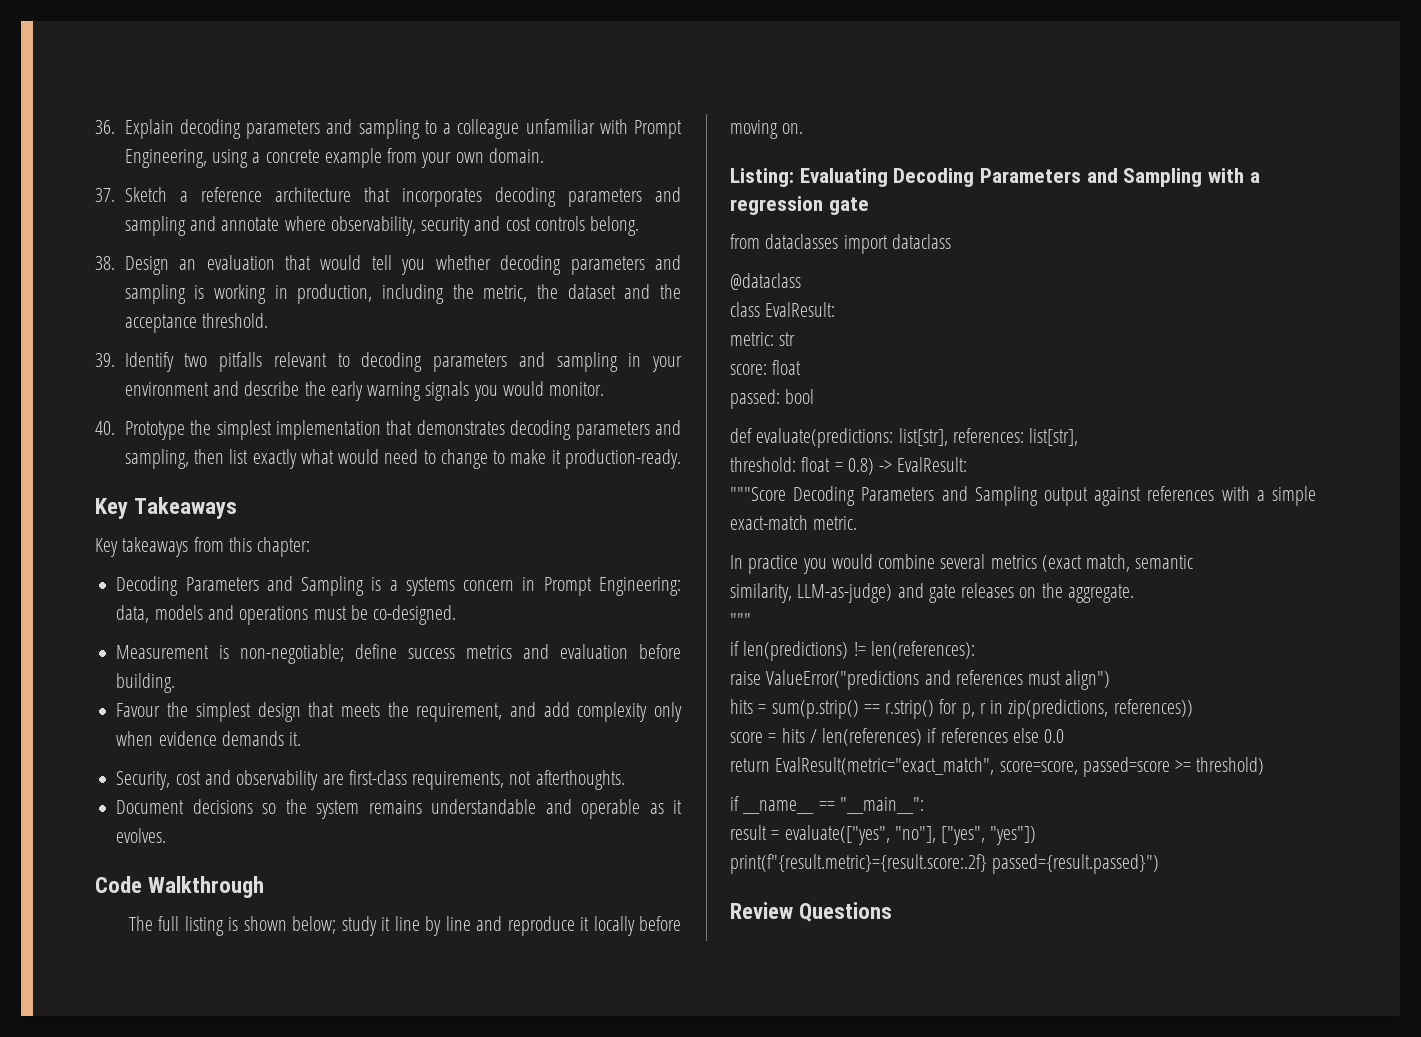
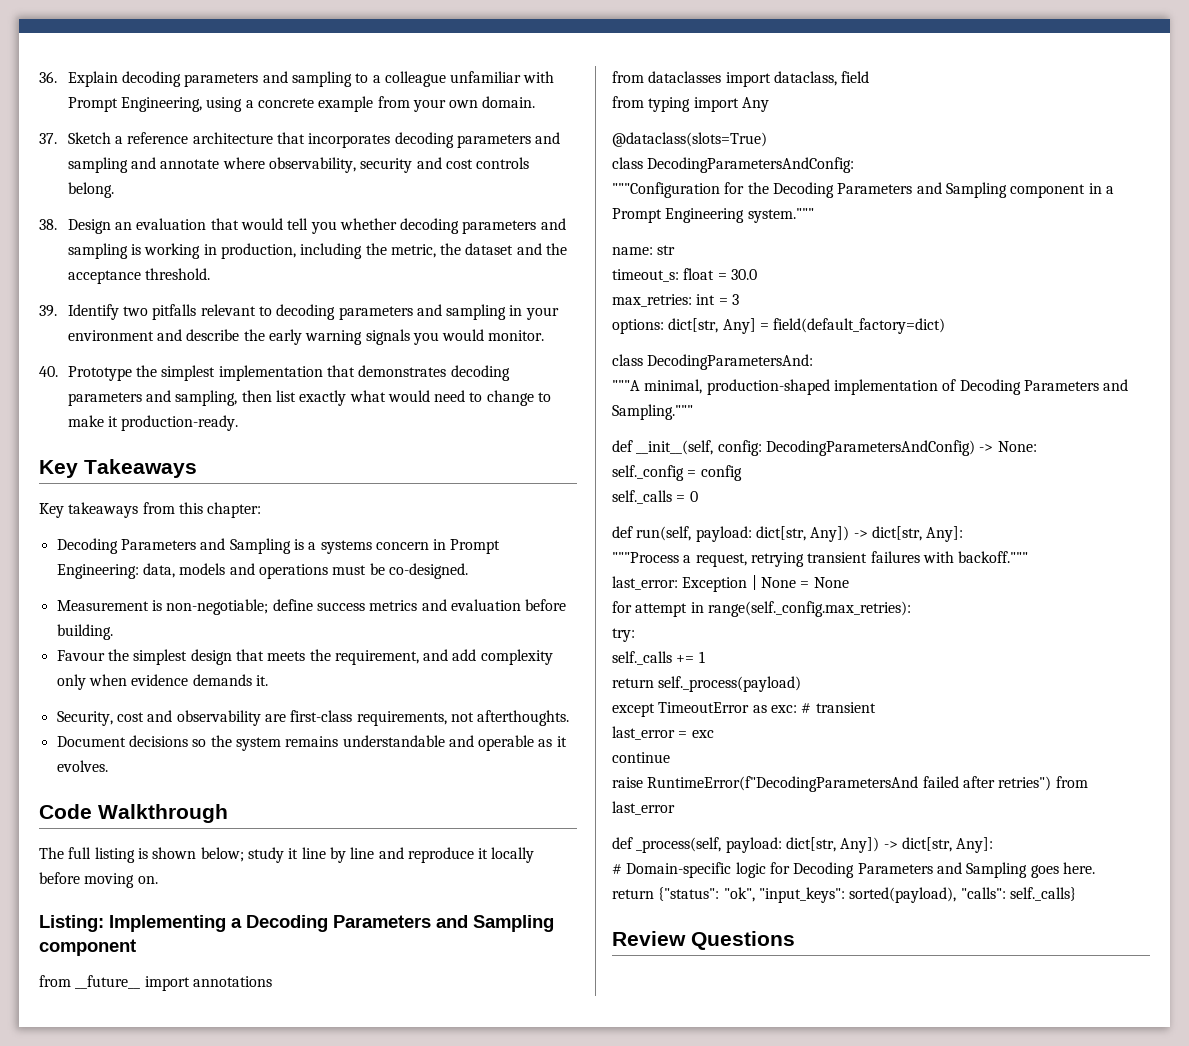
- Listing: Evaluating Decoding Parameters and Sampling with a regression gate
- from dataclasses import dataclass
- @dataclass
- class EvalResult:
- metric: str
- score: float
- passed: bool
- def evaluate(predictions: list[str], references: list[str],
- threshold: float = 0.8) -> EvalResult:
- """Score Decoding Parameters and Sampling output against references with a simple exact-match metric.
- In practice you would combine several metrics (exact match, semantic
- similarity, LLM-as-judge) and gate releases on the aggregate.
- """
- if len(predictions) != len(references):
- raise ValueError("predictions and references must align")
- hits = sum(p.strip() == r.strip() for p, r in zip(predictions, references))
- score = hits / len(references) if references else 0.0
- return EvalResult(metric="exact_match", score=score, passed=score >= threshold)
- if __name__ == "__main__":
- result = evaluate(["yes", "no"], ["yes", "yes"])
- print(f"{result.metric}={result.score:.2f} passed={result.passed}")
+ Listing: Implementing a Decoding Parameters and Sampling component
+ from __future__ import annotations
+ from dataclasses import dataclass, field
+ from typing import Any
+ @dataclass(slots=True)
+ class DecodingParametersAndConfig:
+ """Configuration for the Decoding Parameters and Sampling component in a Prompt Engineering system."""
+ name: str
+ timeout_s: float = 30.0
+ max_retries: int = 3
+ options: dict[str, Any] = field(default_factory=dict)
+ class DecodingParametersAnd:
+ """A minimal, production-shaped implementation of Decoding Parameters and Sampling."""
+ def __init__(self, config: DecodingParametersAndConfig) -> None:
+ self._config = config
+ self._calls = 0
+ def run(self, payload: dict[str, Any]) -> dict[str, Any]:
+ """Process a request, retrying transient failures with backoff."""
+ last_error: Exception | None = None
+ for attempt in range(self._config.max_retries):
+ try:
+ self._calls += 1
+ return self._process(payload)
+ except TimeoutError as exc: # transient
+ last_error = exc
+ continue
+ raise RuntimeError(f"DecodingParametersAnd failed after retries") from last_error
+ def _process(self, payload: dict[str, Any]) -> dict[str, Any]:
+ # Domain-specific logic for Decoding Parameters and Sampling goes here.
+ return {"status": "ok", "input_keys": sorted(payload), "calls": self._calls}

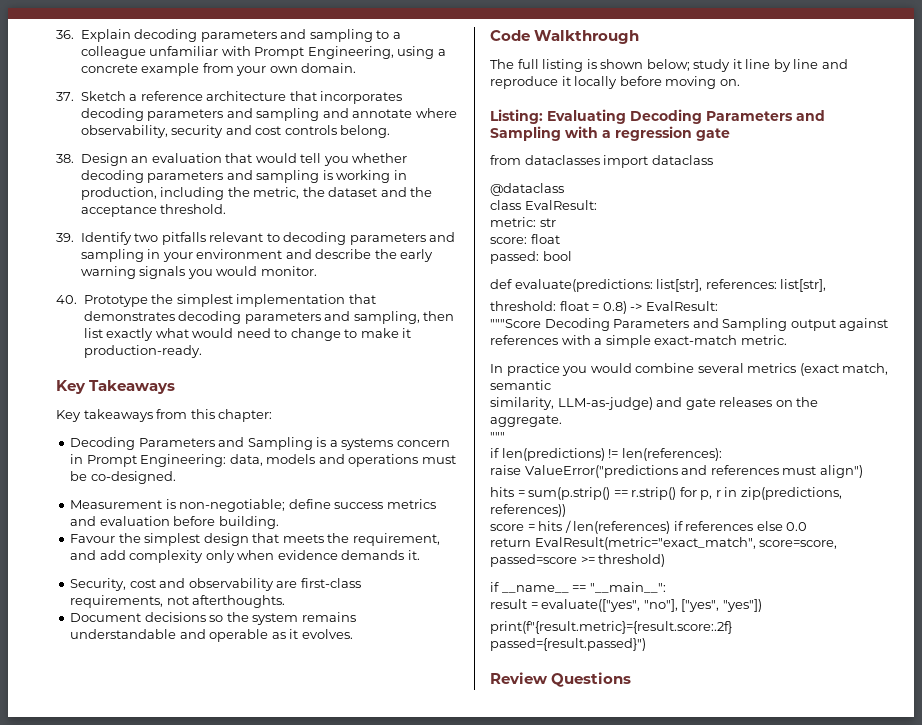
- Listing: Implementing a Decoding Parameters and Sampling component
- from __future__ import annotations
- from dataclasses import dataclass, field
- from typing import Any
- @dataclass(slots=True)
- class DecodingParametersAndConfig:
- """Configuration for the Decoding Parameters and Sampling component in a Prompt Engineering system."""
- name: str
- timeout_s: float = 30.0
- max_retries: int = 3
- options: dict[str, Any] = field(default_factory=dict)
- class DecodingParametersAnd:
- """A minimal, production-shaped implementation of Decoding Parameters and Sampling."""
- def __init__(self, config: DecodingParametersAndConfig) -> None:
- self._config = config
- self._calls = 0
- def run(self, payload: dict[str, Any]) -> dict[str, Any]:
- """Process a request, retrying transient failures with backoff."""
- last_error: Exception | None = None
- for attempt in range(self._config.max_retries):
- try:
- self._calls += 1
- return self._process(payload)
- except TimeoutError as exc: # transient
- last_error = exc
- continue
- raise RuntimeError(f"DecodingParametersAnd failed after retries") from last_error
- def _process(self, payload: dict[str, Any]) -> dict[str, Any]:
- # Domain-specific logic for Decoding Parameters and Sampling goes here.
- return {"status": "ok", "input_keys": sorted(payload), "calls": self._calls}
+ Listing: Evaluating Decoding Parameters and Sampling with a regression gate
+ from dataclasses import dataclass
+ @dataclass
+ class EvalResult:
+ metric: str
+ score: float
+ passed: bool
+ def evaluate(predictions: list[str], references: list[str],
+ threshold: float = 0.8) -> EvalResult:
+ """Score Decoding Parameters and Sampling output against references with a simple exact-match metric.
+ In practice you would combine several metrics (exact match, semantic
+ similarity, LLM-as-judge) and gate releases on the aggregate.
+ """
+ if len(predictions) != len(references):
+ raise ValueError("predictions and references must align")
+ hits = sum(p.strip() == r.strip() for p, r in zip(predictions, references))
+ score = hits / len(references) if references else 0.0
+ return EvalResult(metric="exact_match", score=score, passed=score >= threshold)
+ if __name__ == "__main__":
+ result = evaluate(["yes", "no"], ["yes", "yes"])
+ print(f"{result.metric}={result.score:.2f} passed={result.passed}")

